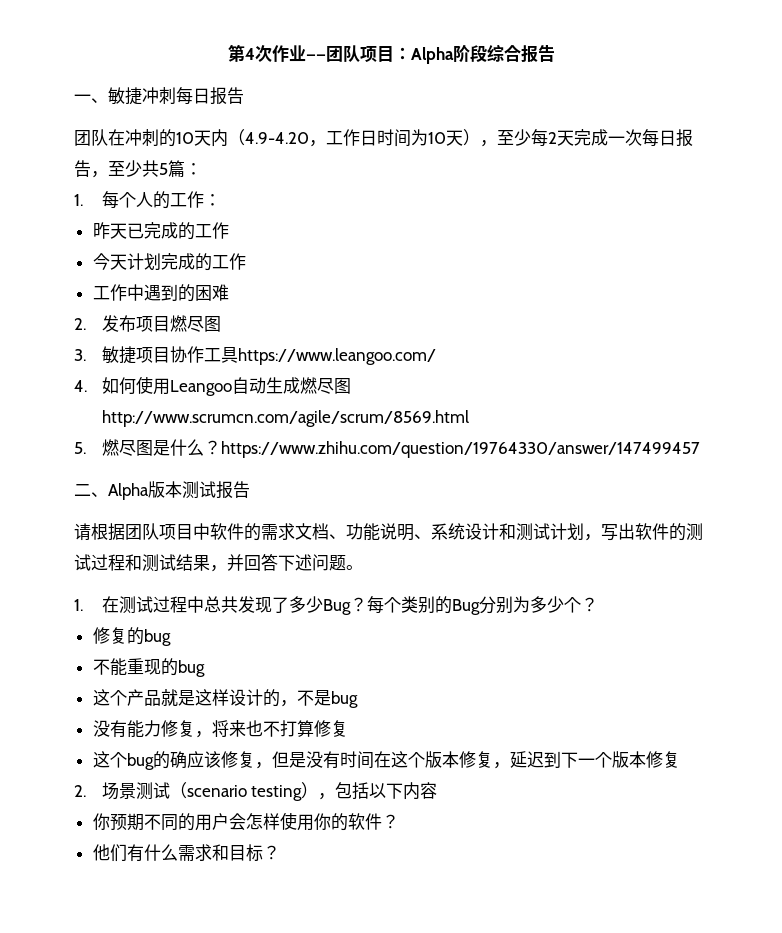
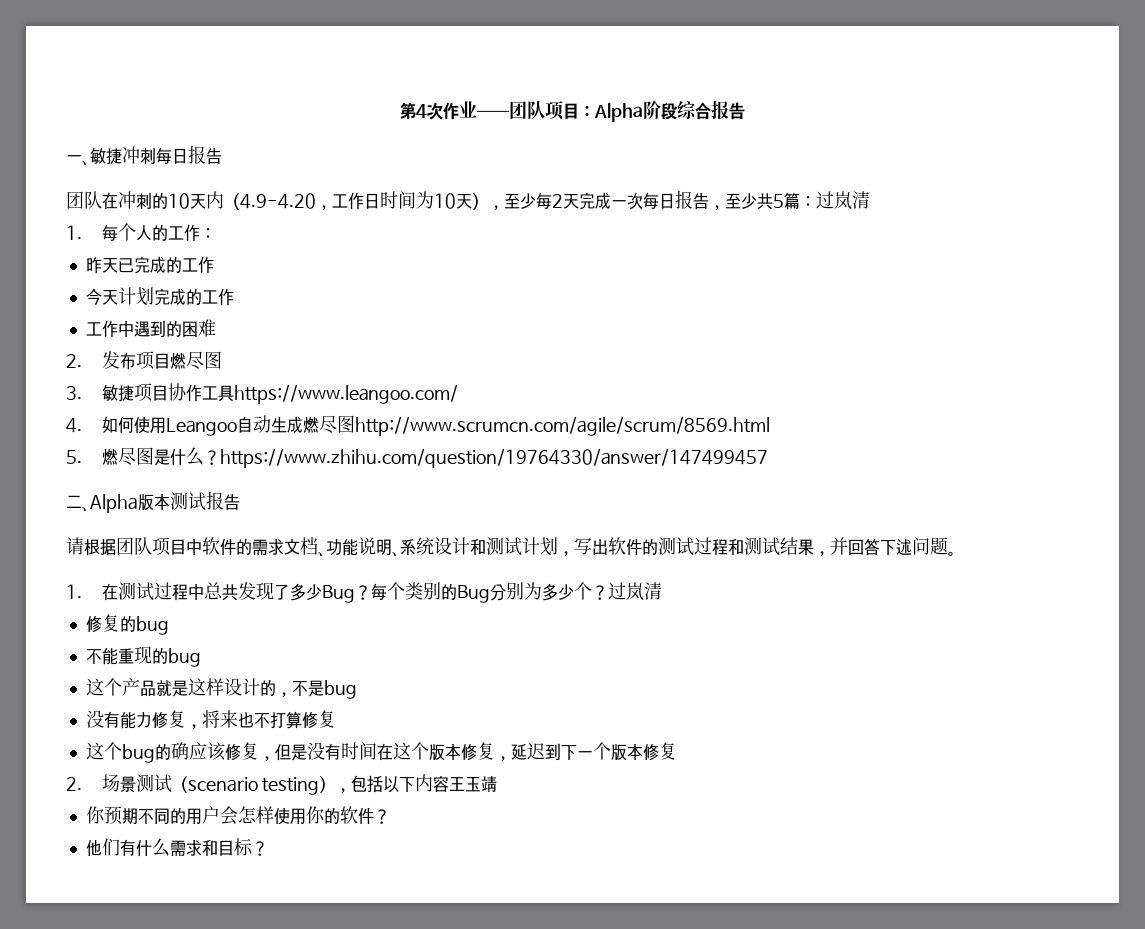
- 团队在冲刺的10天内（4.9-4.20，工作日时间为10天），至少每2天完成一次每日报告，至少共5篇：
+ 团队在冲刺的10天内（4.9-4.20，工作日时间为10天），至少每2天完成一次每日报告，至少共5篇：过岚清
- 每个类别的Bug分别为多少个？
+ 每个类别的Bug分别为多少个？过岚清
- 2.场景测试（scenario testing），包括以下内容
+ 2.场景测试（scenario testing），包括以下内容王玉靖

